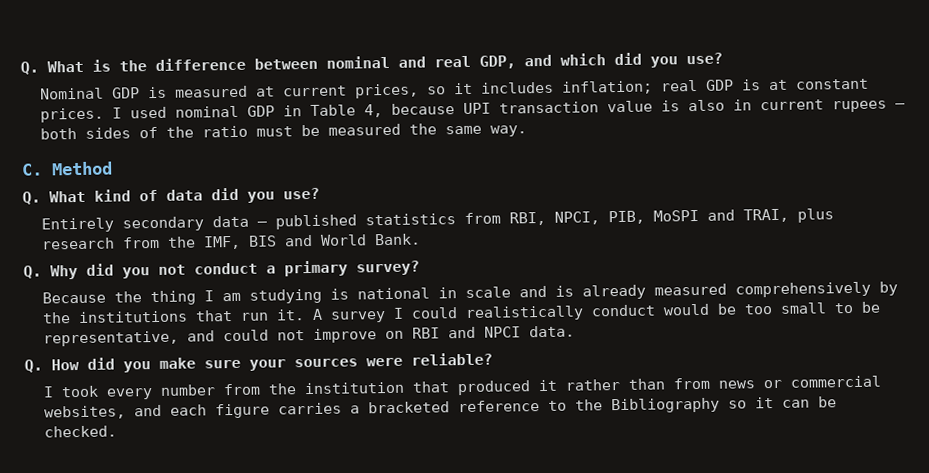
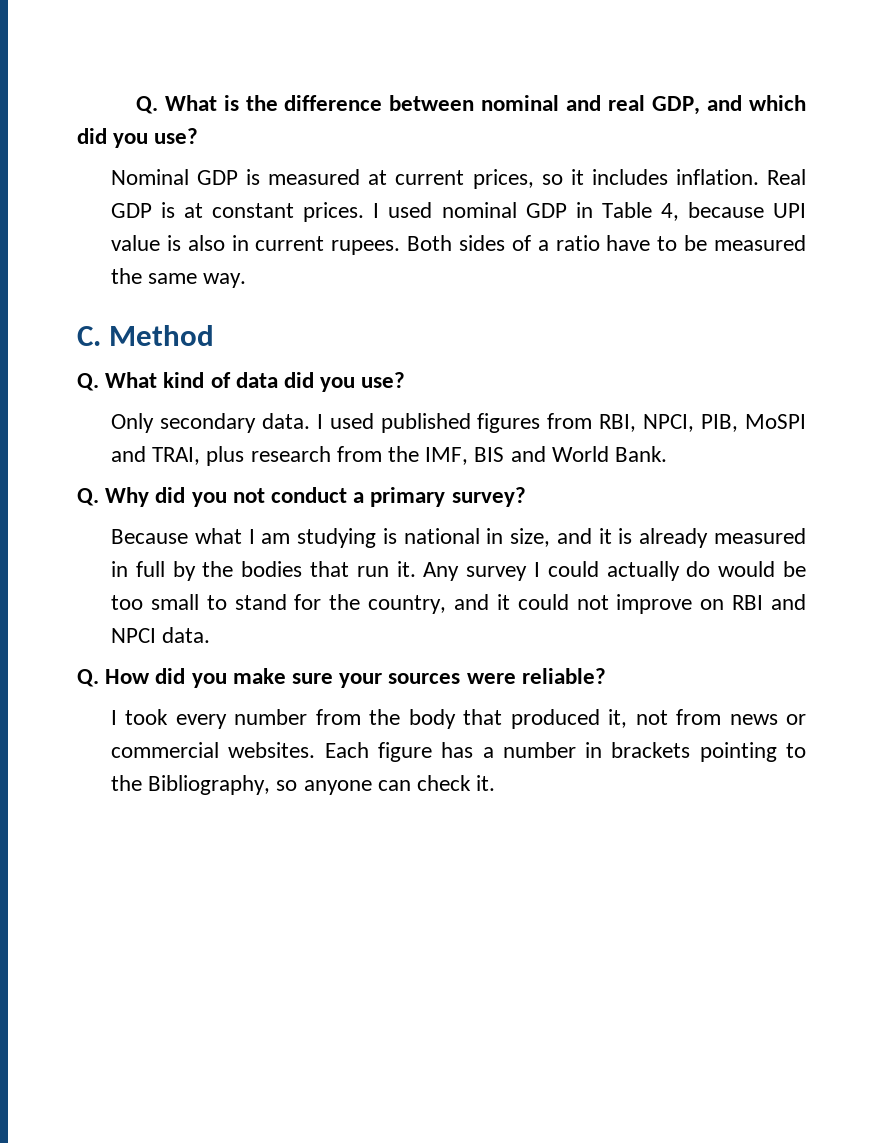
- Nominal GDP is measured at current prices, so it includes inflation; real GDP is at constant prices.
+ Nominal GDP is measured at current prices, so it includes inflation. Real GDP is at constant prices.
- I used nominal GDP in Table 4, because UPI transaction value is also in current rupees — both sides of the ratio must be measured the same way.
+ I used nominal GDP in Table 4, because UPI value is also in current rupees. Both sides of a ratio have to be measured the same way.
- Entirely secondary data — published statistics from RBI, NPCI, PIB, MoSPI and TRAI, plus research from the IMF, BIS and World Bank.
+ Only secondary data. I used published figures from RBI, NPCI, PIB, MoSPI and TRAI, plus research from the IMF, BIS and World Bank.
- Because the thing I am studying is national in scale and is already measured comprehensively by the institutions that run it.
+ Because what I am studying is national in size, and it is already measured in full by the bodies that run it.
- A survey I could realistically conduct would be too small to be representative, and could not improve on RBI and NPCI data.
+ Any survey I could actually do would be too small to stand for the country, and it could not improve on RBI and NPCI data.
- I took every number from the institution that produced it rather than from news or commercial websites, and each figure carries a bracketed reference to the Bibliography so it can be checked.
+ I took every number from the body that produced it, not from news or commercial websites. Each figure has a number in brackets pointing to the Bibliography, so anyone can check it.

